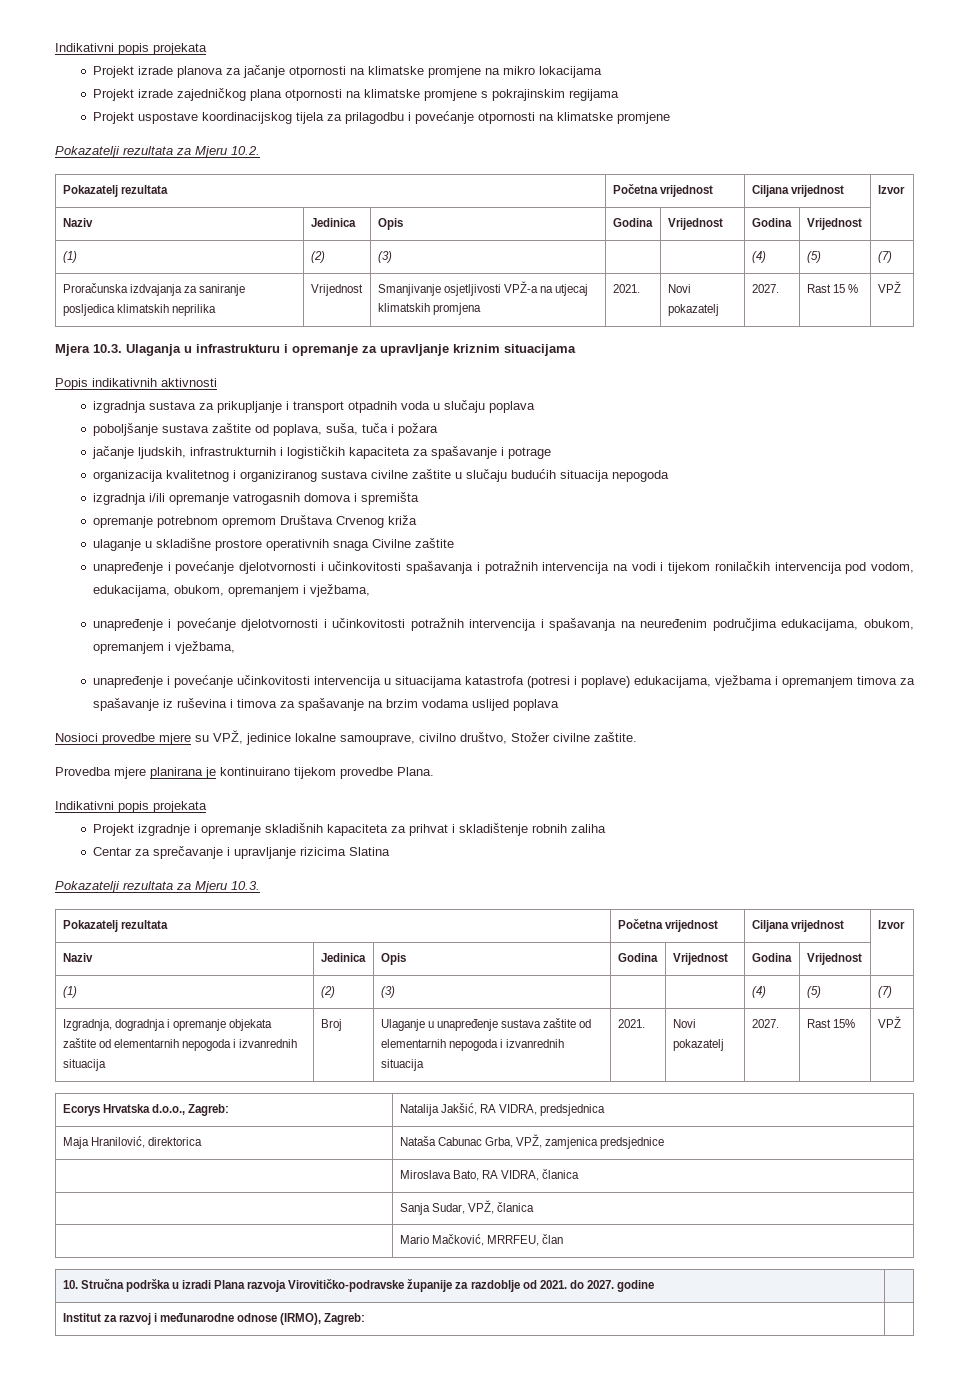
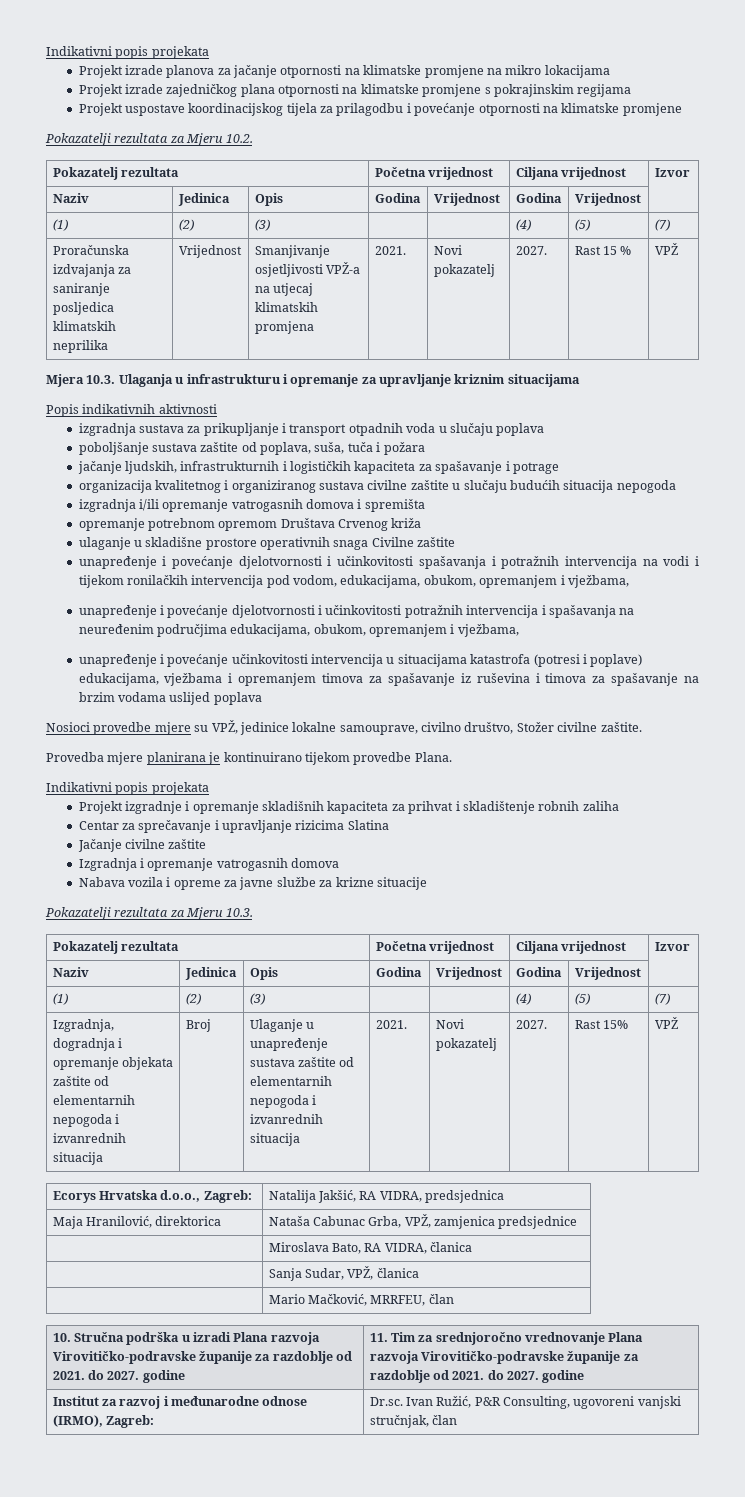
+ Jačanje civilne zaštite
+ Izgradnja i opremanje vatrogasnih domova
+ Nabava vozila i opreme za javne službe za krizne situacije
- 10. Stručna podrška u izradi Plana razvoja Virovitičko-podravske županije za razdoblje od 2021. do 2027. godine |
+ 10. Stručna podrška u izradi Plana razvoja Virovitičko-podravske županije za razdoblje od 2021. do 2027. godine | 11. Tim za srednjoročno vrednovanje Plana razvoja Virovitičko-podravske županije za razdoblje od 2021. do 2027. godine
- Institut za razvoj i međunarodne odnose (IRMO), Zagreb: |
+ Institut za razvoj i međunarodne odnose (IRMO), Zagreb: | Dr.sc. Ivan Ružić, P&R Consulting, ugovoreni vanjski stručnjak, član

